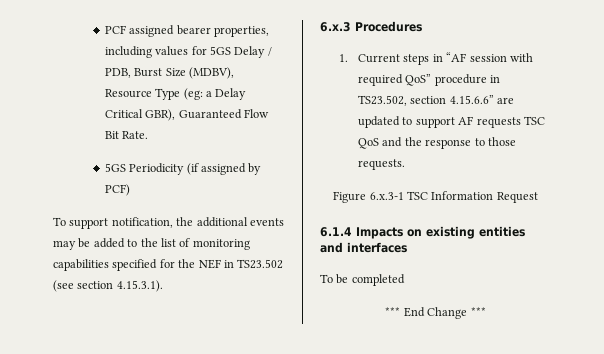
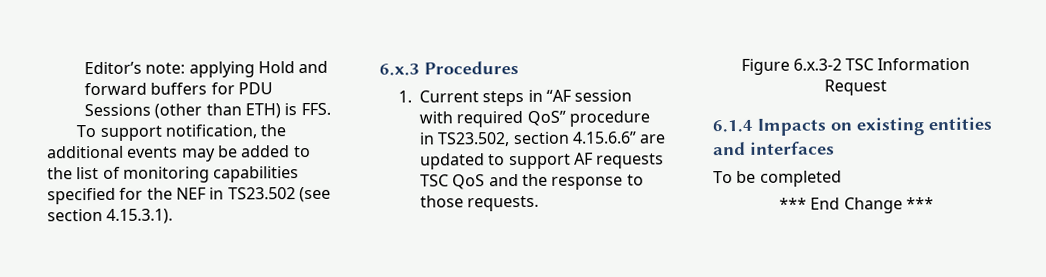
- PCF assigned bearer properties, including values for 5GS Delay / PDB, Burst Size (MDBV), Resource Type (eg: a Delay Critical GBR), Guaranteed Flow Bit Rate.
- 5GS Periodicity (if assigned by PCF)
+ Editor’s note: applying Hold and forward buffers for PDU Sessions (other than ETH) is FFS.
- Figure 6.x.3-1 TSC Information Request
+ Figure 6.x.3-2 TSC Information Request

